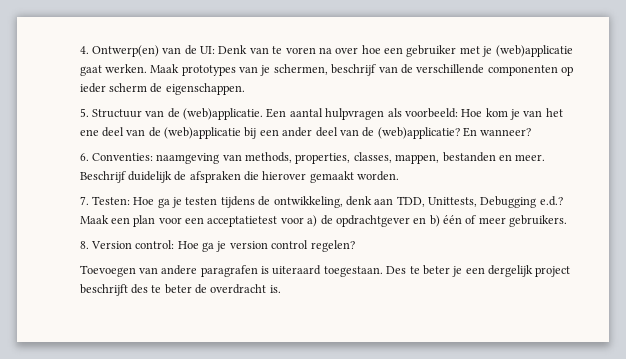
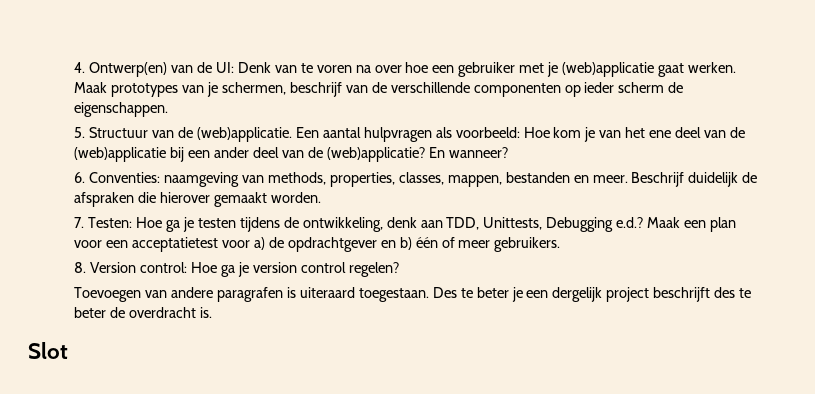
+ Slot

